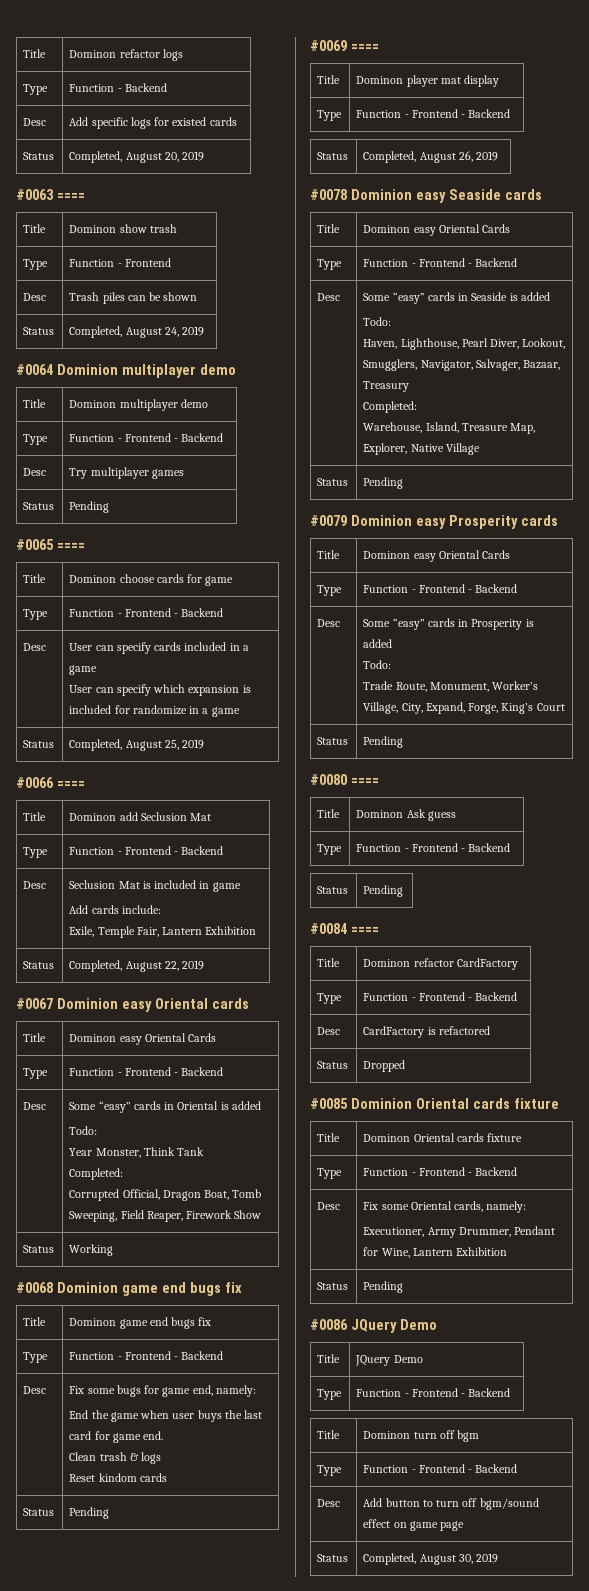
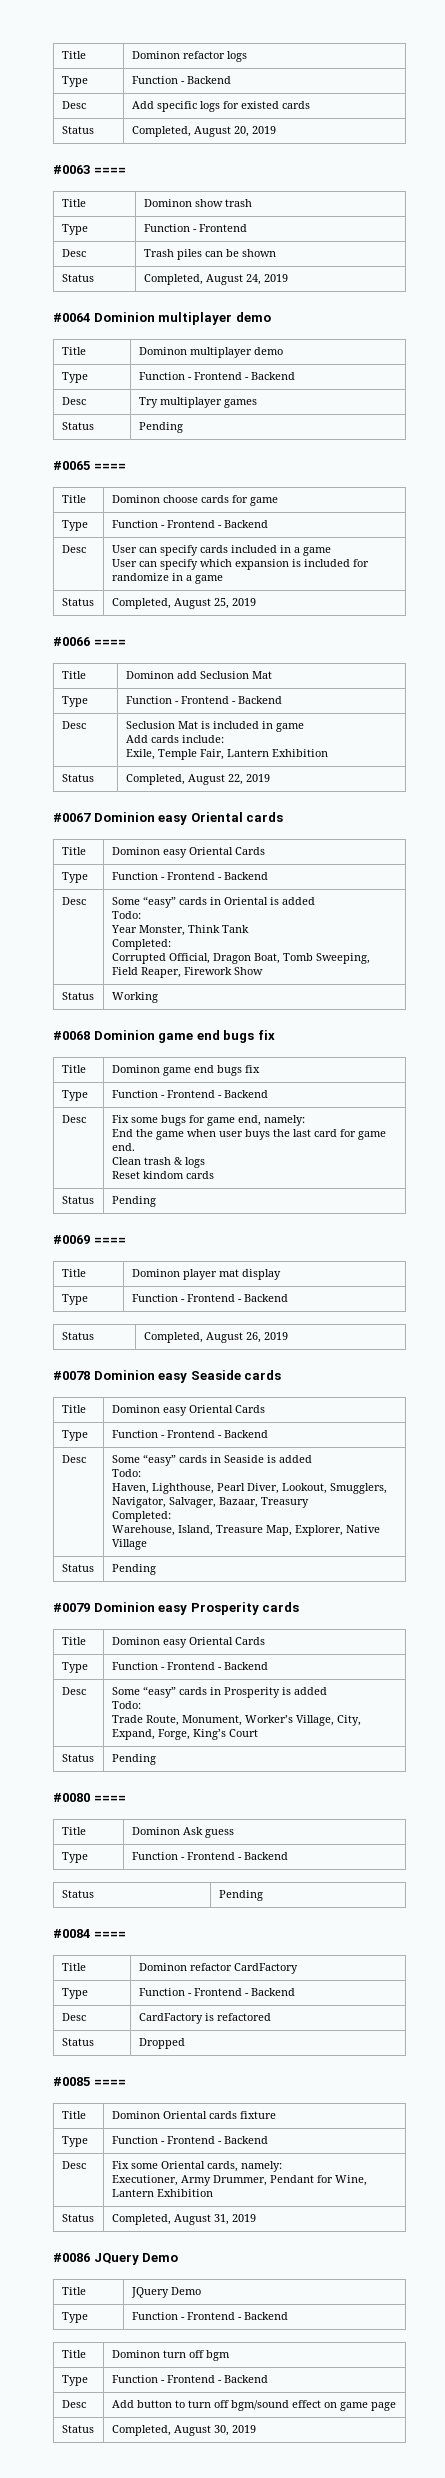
- #0085 Dominion Oriental cards fixture
+ #0085 ====
  Desc | Fix some Oriental cards, namely:
  Executioner, Army Drummer, Pendant for Wine, Lantern Exhibition
- Status | Pending
+ Status | Completed, August 31, 2019

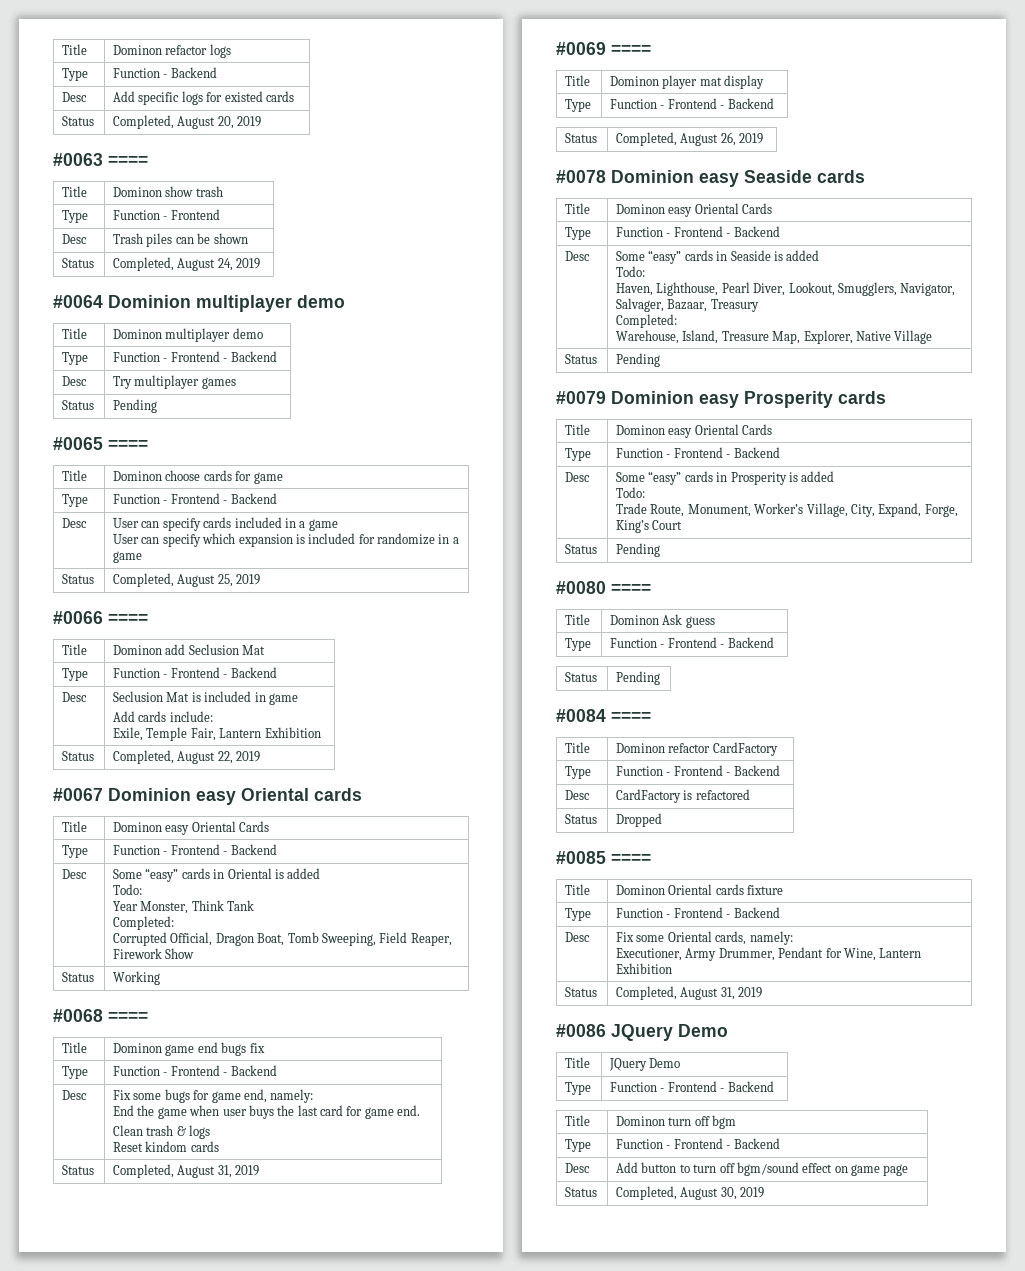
- #0068 Dominion game end bugs fix
+ #0068 ====
  Desc | Fix some bugs for game end, namely:
  End the game when user buys the last card for game end.
  Clean trash & logs
  Reset kindom cards
- Status | Pending
+ Status | Completed, August 31, 2019

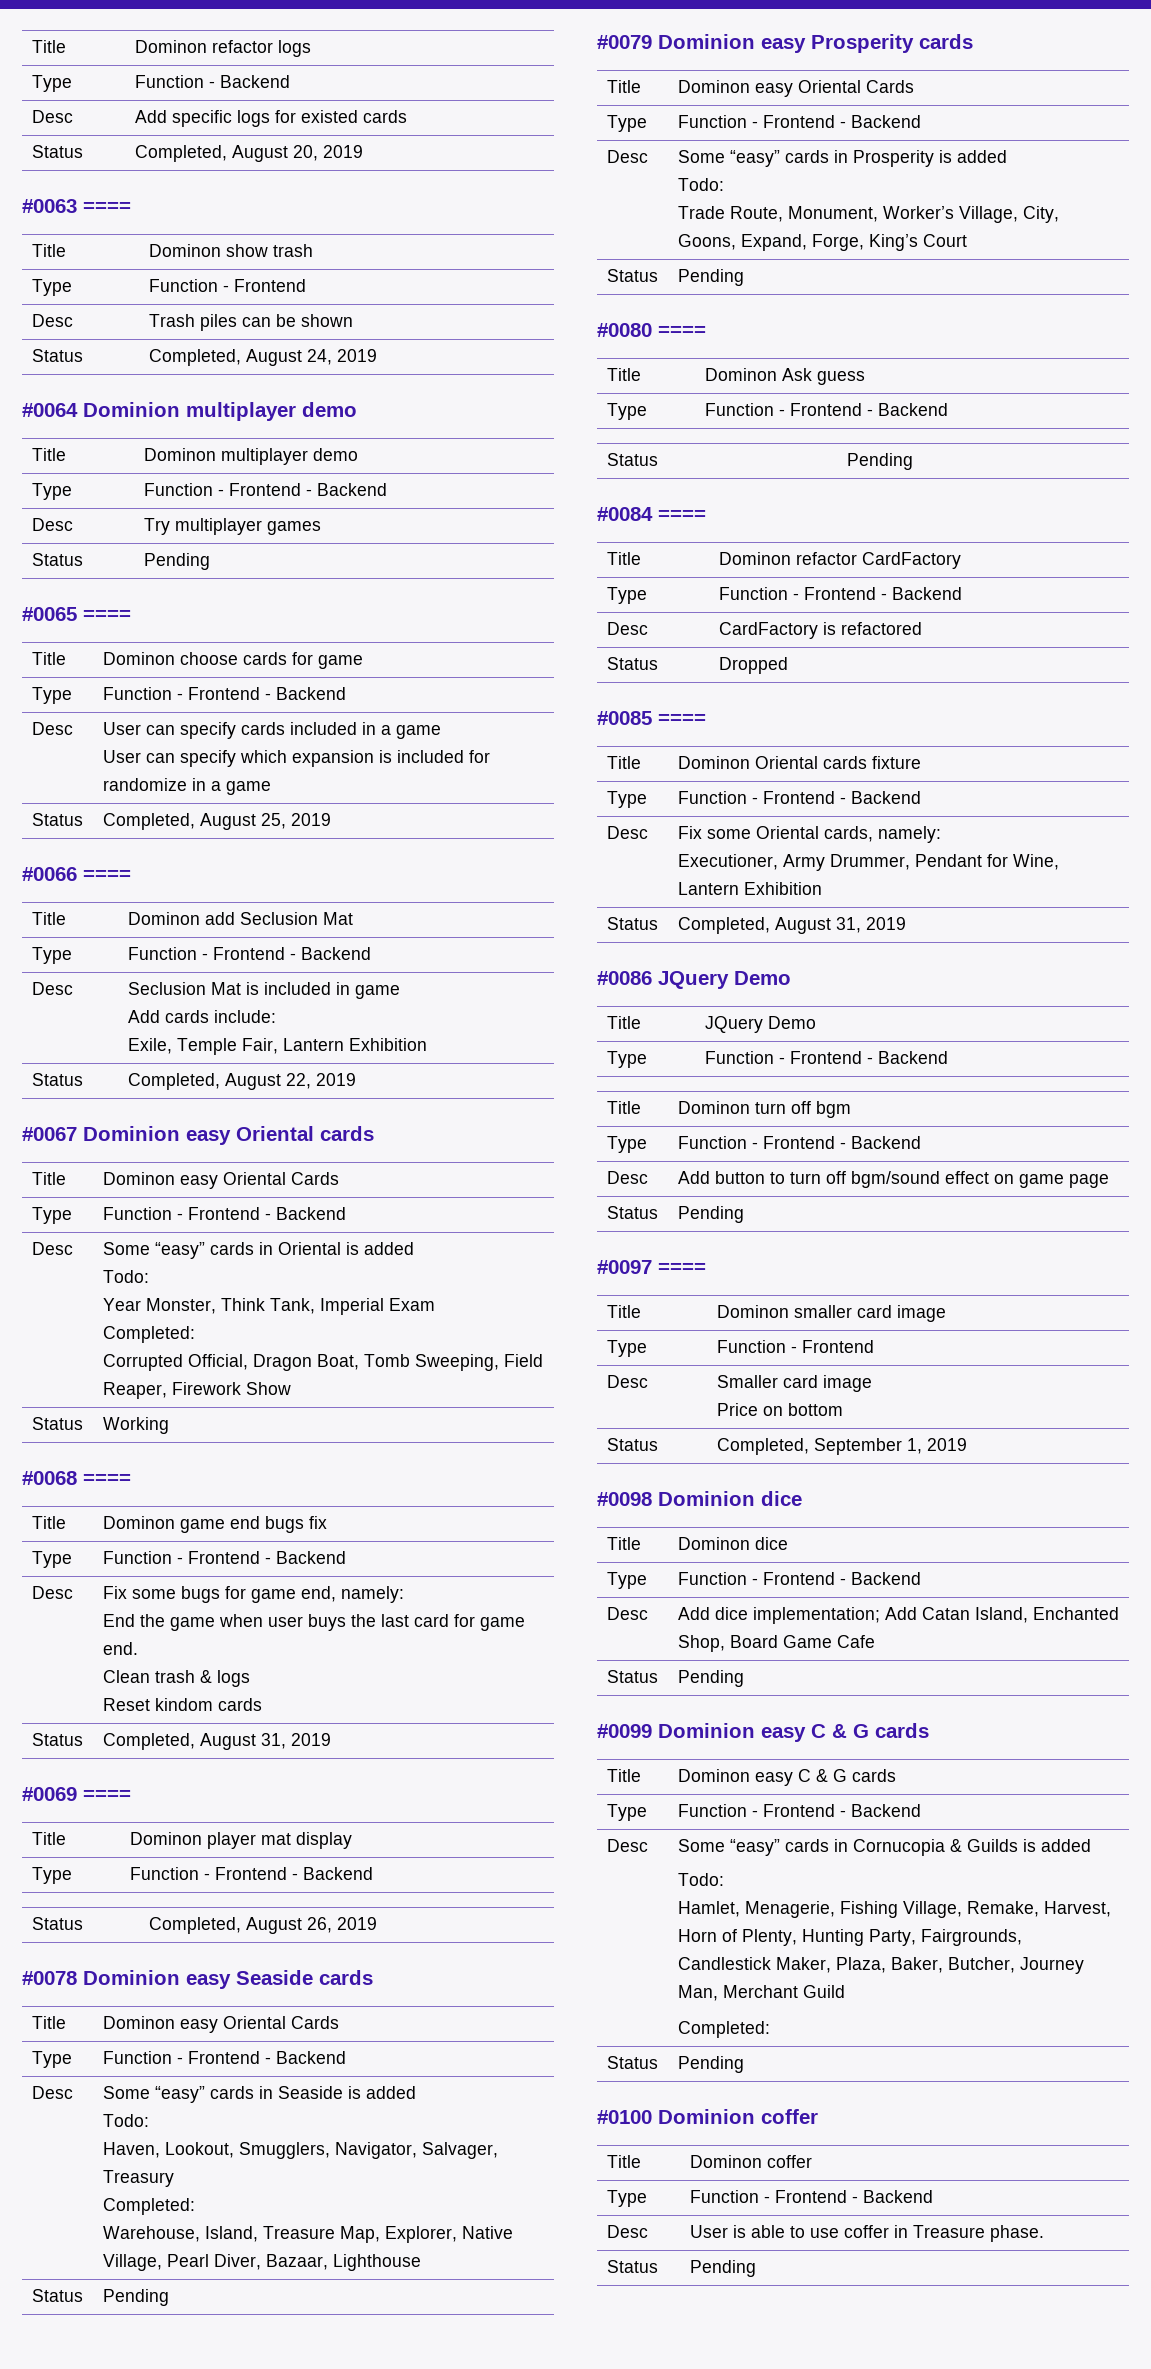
  Desc | Some “easy” cards in Oriental is added
  Todo:
- Year Monster, Think Tank
+ Year Monster, Think Tank, Imperial Exam
  Desc | Some “easy” cards in Seaside is added
  Todo:
- Haven, Lighthouse, Pearl Diver, Lookout, Smugglers, Navigator, Salvager, Bazaar, Treasury
+ Haven, Lookout, Smugglers, Navigator, Salvager, Treasury
  Completed:
- Warehouse, Island, Treasure Map, Explorer, Native Village
+ Warehouse, Island, Treasure Map, Explorer, Native Village, Pearl Diver, Bazaar, Lighthouse
  Desc | Some “easy” cards in Prosperity is added
  Todo:
- Trade Route, Monument, Worker’s Village, City, Expand, Forge, King’s Court
+ Trade Route, Monument, Worker’s Village, City, Goons, Expand, Forge, King’s Court
  Desc | Add button to turn off bgm/sound effect on game page
- Status | Completed, August 30, 2019
+ Status | Pending
+ #0097 ====
+ Title | Dominon smaller card image
+ Type | Function - Frontend
+ Desc | Smaller card image
+ Price on bottom
+ Status | Completed, September 1, 2019
+ #0098 Dominion dice
+ Title | Dominon dice
+ Type | Function - Frontend - Backend
+ Desc | Add dice implementation; Add Catan Island, Enchanted Shop, Board Game Cafe
+ Status | Pending
+ #0099 Dominion easy C & G cards
+ Title | Dominon easy C & G cards
+ Type | Function - Frontend - Backend
+ Desc | Some “easy” cards in Cornucopia & Guilds is added
+ Todo:
+ Hamlet, Menagerie, Fishing Village, Remake, Harvest, Horn of Plenty, Hunting Party, Fairgrounds, Candlestick Maker, Plaza, Baker, Butcher, Journey Man, Merchant Guild
+ Completed:
+ Status | Pending
+ #0100 Dominion coffer
+ Title | Dominon coffer
+ Type | Function - Frontend - Backend
+ Desc | User is able to use coffer in Treasure phase.
+ Status | Pending

